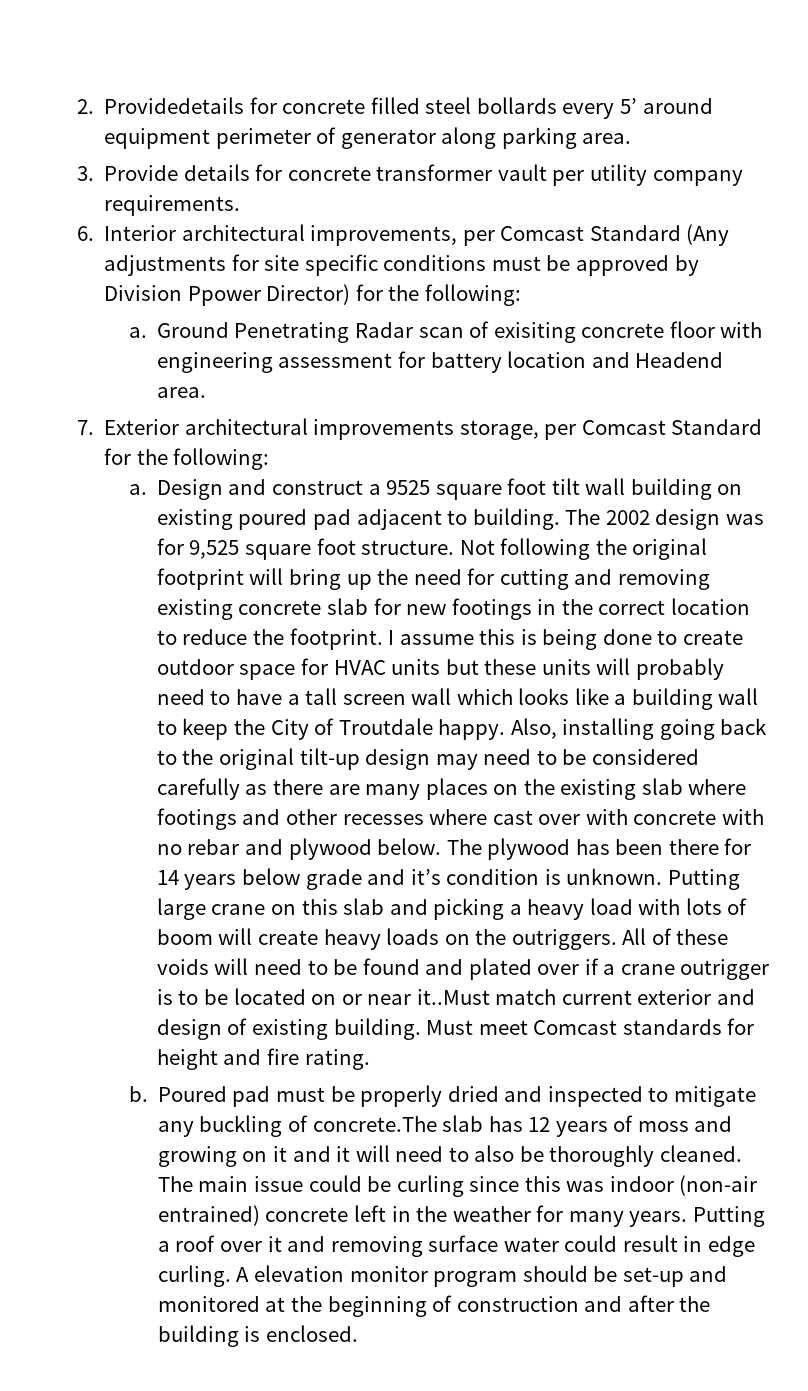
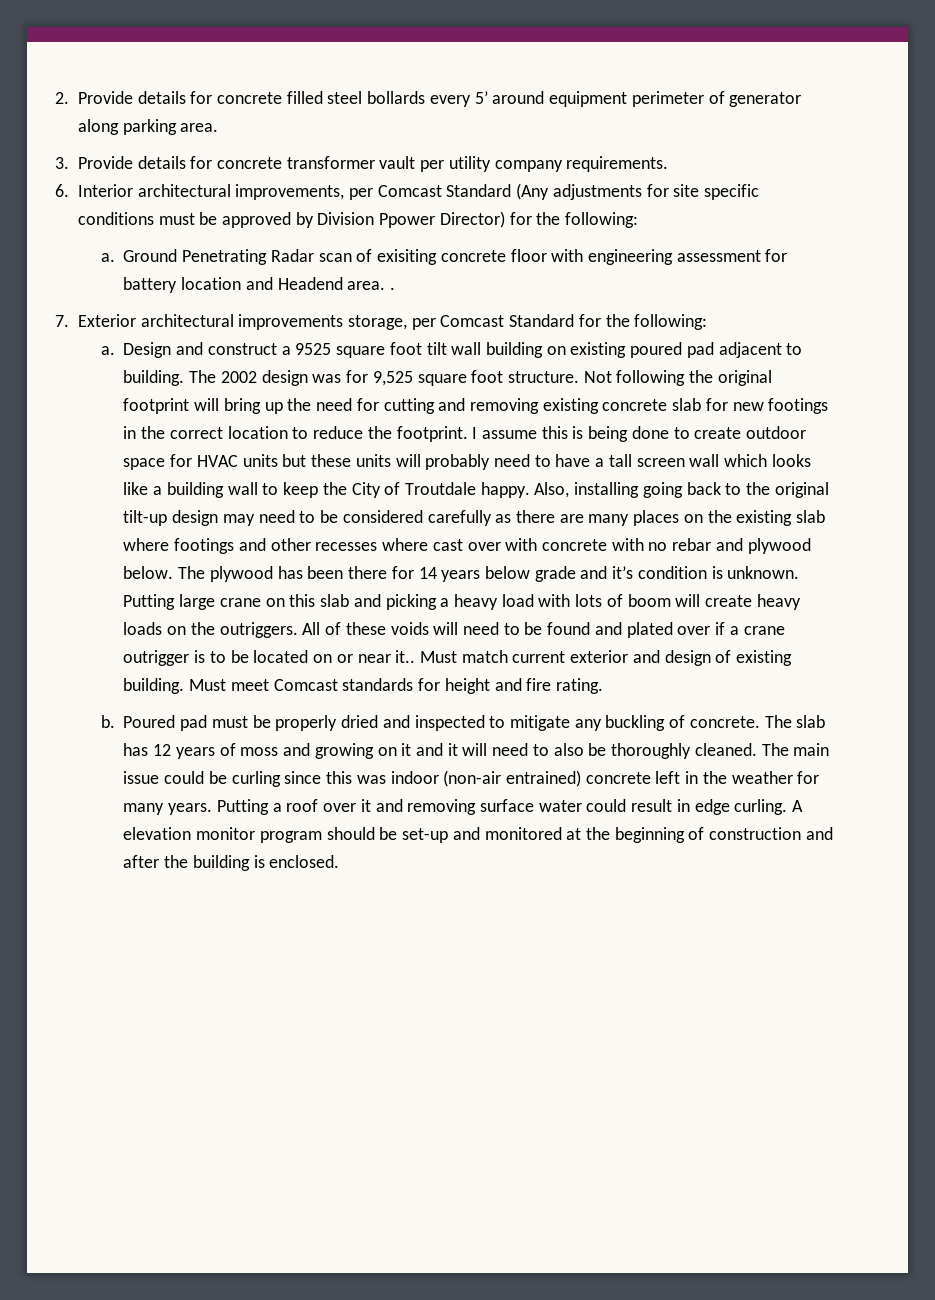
- 2. Providedetails for concrete filled steel bollards every 5’ around equipment perimeter of generator along parking area.
+ 2. Provide details for concrete filled steel bollards every 5’ around equipment perimeter of generator along parking area.
- Ground Penetrating Radar scan of exisiting concrete floor with engineering assessment for battery location and Headend area.
+ Ground Penetrating Radar scan of exisiting concrete floor with engineering assessment for battery location and Headend area. .
- All of these voids will need to be found and plated over if a crane outrigger is to be located on or near it..Must match current exterior and design of existing building.
+ All of these voids will need to be found and plated over if a crane outrigger is to be located on or near it.. Must match current exterior and design of existing building.
- Poured pad must be properly dried and inspected to mitigate any buckling of concrete.The slab has 12 years of moss and growing on it and it will need to also be thoroughly cleaned.
+ Poured pad must be properly dried and inspected to mitigate any buckling of concrete. The slab has 12 years of moss and growing on it and it will need to also be thoroughly cleaned.

